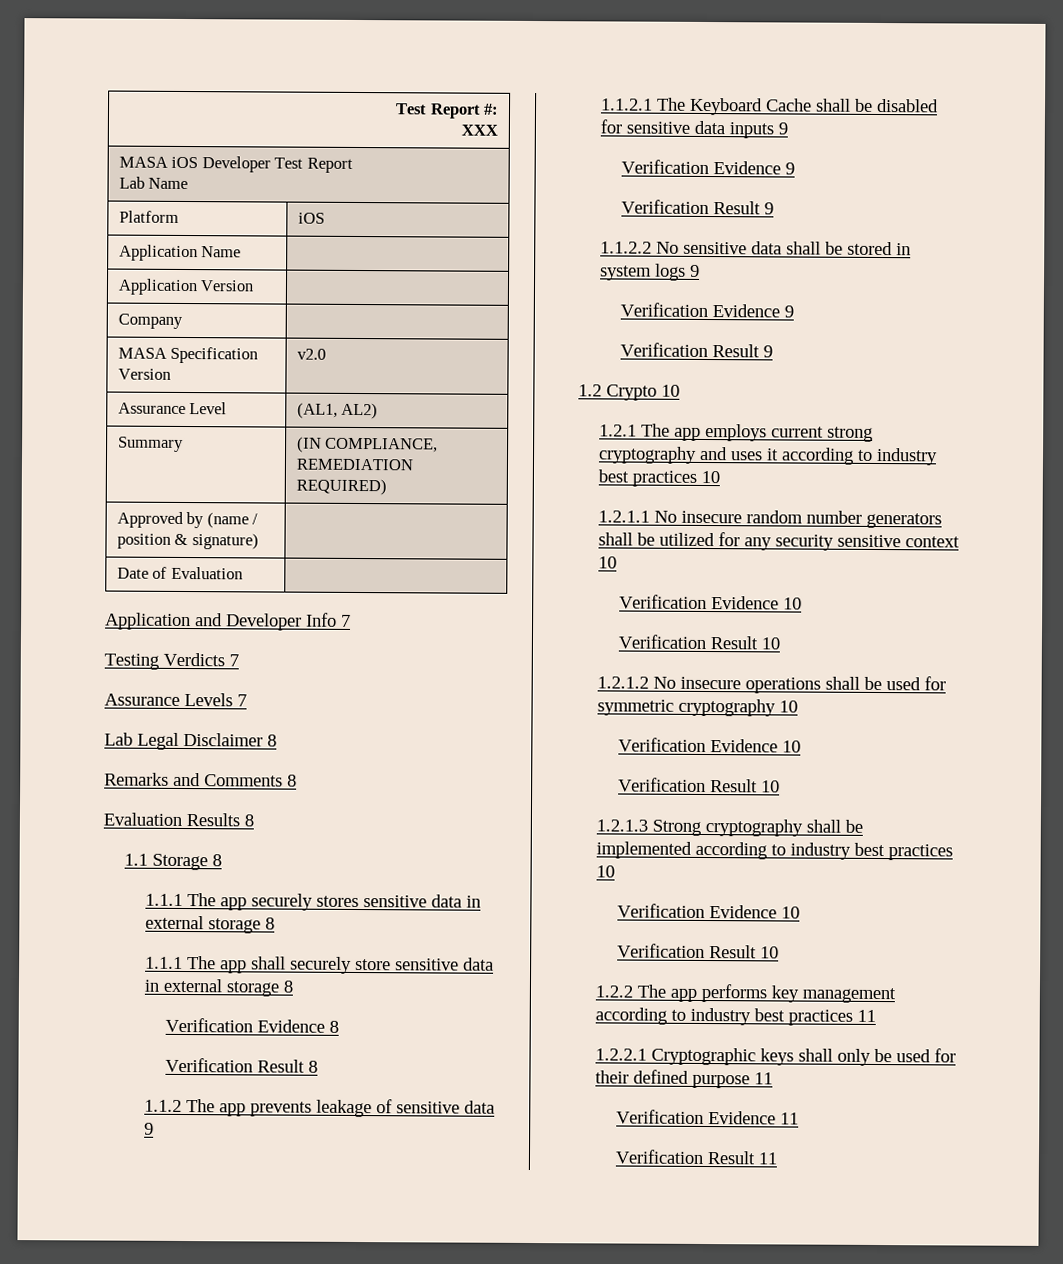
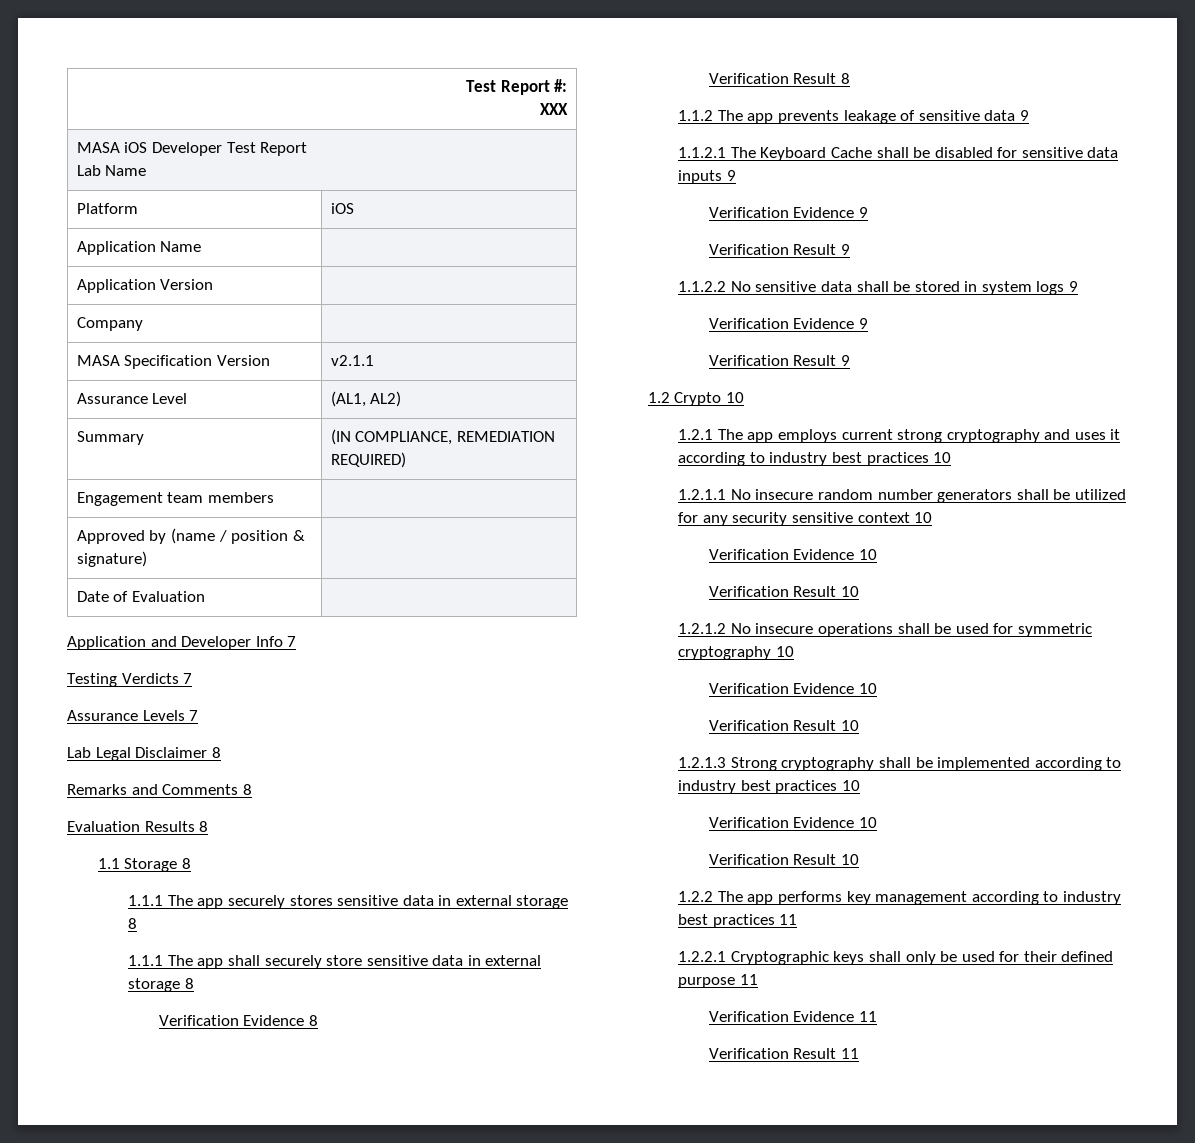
- MASA Specification Version | v2.0
+ MASA Specification Version | v2.1.1
+ Engagement team members |

